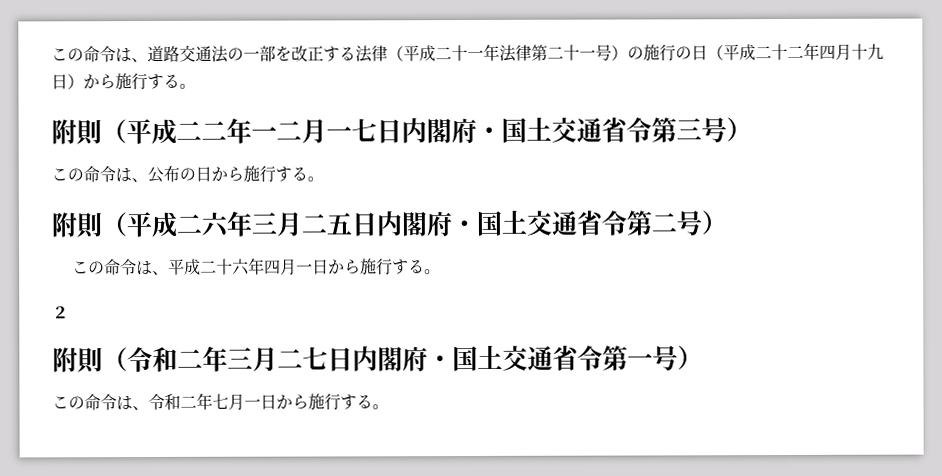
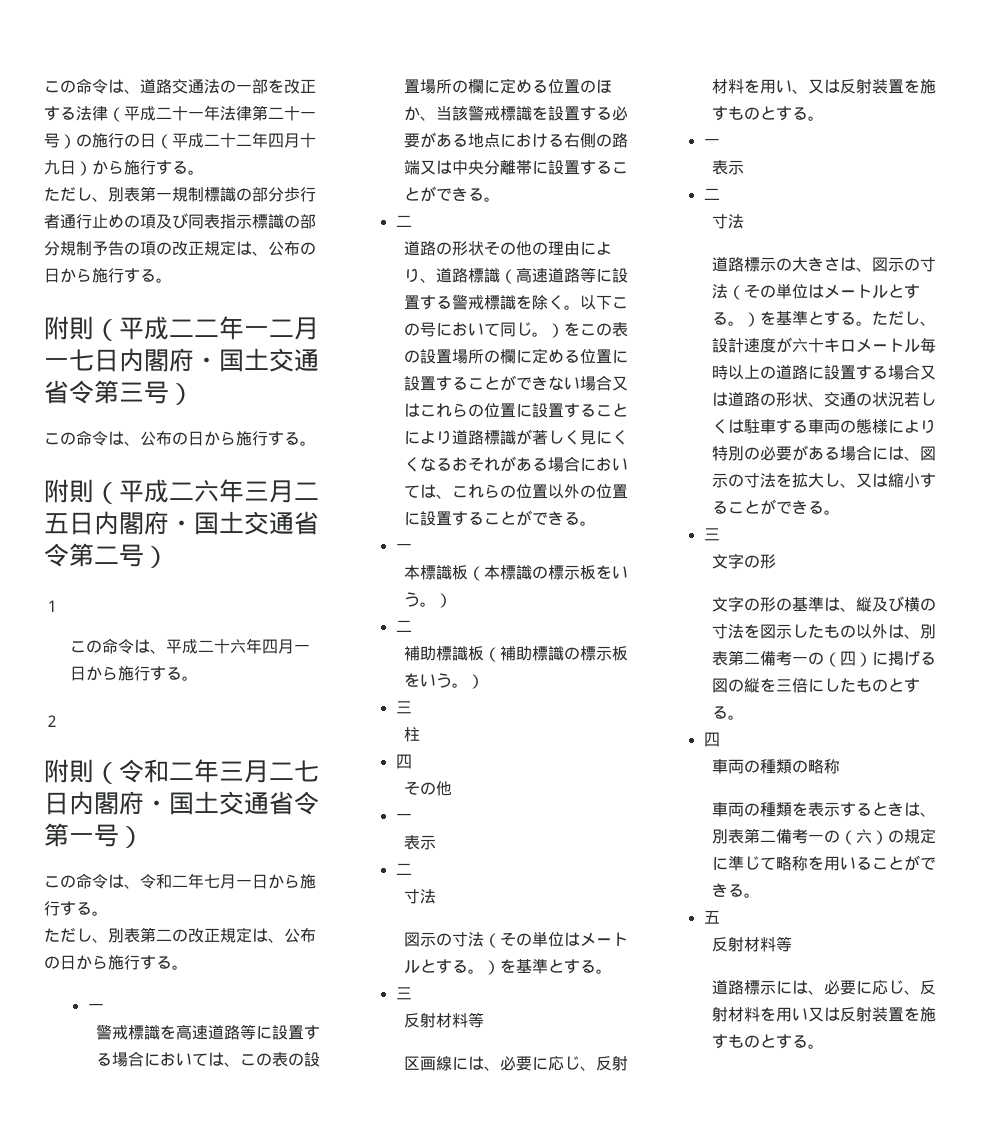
+ ただし、別表第一規制標識の部分歩行者通行止めの項及び同表指示標識の部分規制予告の項の改正規定は、公布の日から施行する。
+ １
+ ただし、別表第二の改正規定は、公布の日から施行する。
+ 一
+ 警戒標識を高速道路等に設置する場合においては、この表の設置場所の欄に定める位置のほか、当該警戒標識を設置する必要がある地点における右側の路端又は中央分離帯に設置することができる。
+ 二
+ 道路の形状その他の理由により、道路標識（高速道路等に設置する警戒標識を除く。以下この号において同じ。）をこの表の設置場所の欄に定める位置に設置することができない場合又はこれらの位置に設置することにより道路標識が著しく見にくくなるおそれがある場合においては、これらの位置以外の位置に設置することができる。
+ 一
+ 本標識板（本標識の標示板をいう。）
+ 二
+ 補助標識板（補助標識の標示板をいう。）
+ 三
+ 柱
+ 四
+ その他
+ 一
+ 表示
+ 二
+ 寸法
+ 図示の寸法（その単位はメートルとする。）を基準とする。
+ 三
+ 反射材料等
+ 区画線には、必要に応じ、反射材料を用い、又は反射装置を施すものとする。
+ 一
+ 表示
+ 二
+ 寸法
+ 道路標示の大きさは、図示の寸法（その単位はメートルとする。）を基準とする。ただし、設計速度が六十キロメートル毎時以上の道路に設置する場合又は道路の形状、交通の状況若しくは駐車する車両の態様により特別の必要がある場合には、図示の寸法を拡大し、又は縮小することができる。
+ 三
+ 文字の形
+ 文字の形の基準は、縦及び横の寸法を図示したもの以外は、別表第二備考一の（四）に掲げる図の縦を三倍にしたものとする。
+ 四
+ 車両の種類の略称
+ 車両の種類を表示するときは、別表第二備考一の（六）の規定に準じて略称を用いることができる。
+ 五
+ 反射材料等
+ 道路標示には、必要に応じ、反射材料を用い又は反射装置を施すものとする。

